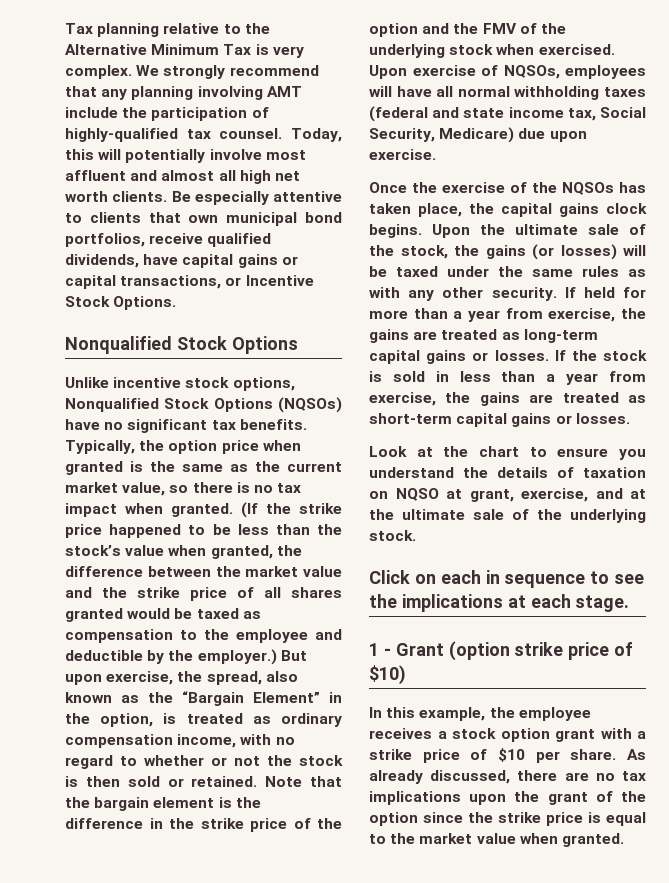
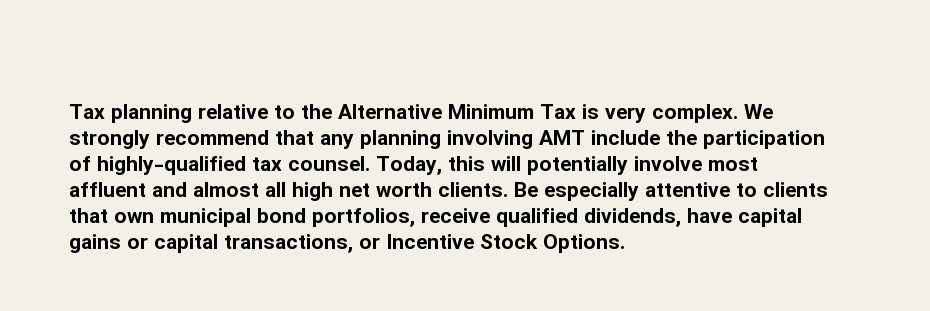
  Be especially attentive to clients that own municipal bond portfolios, receive qualified dividends, have capital gains or capital transactions, or Incentive Stock Options.
- Nonqualified Stock Options
- Unlike incentive stock options, Nonqualified Stock Options (NQSOs) have no significant tax benefits. Typically, the option price when granted is the same as the current market value, so there is no tax impact when granted. (If the strike price happened to be less than the stock’s value when granted, the difference between the market value and the strike price of all shares granted would be taxed as compensation to the employee and deductible by the employer.) But upon exercise, the spread, also known as the “Bargain Element” in the option, is treated as ordinary compensation income, with no regard to whether or not the stock is then sold or retained. Note that the bargain element is the difference in the strike price of the option and the FMV of the underlying stock when exercised. Upon exercise of NQSOs, employees will have all normal withholding taxes (federal and state income tax, Social Security, Medicare) due upon exercise.
- Once the exercise of the NQSOs has taken place, the capital gains clock begins. Upon the ultimate sale of the stock, the gains (or losses) will be taxed under the same rules as with any other security. If held for more than a year from exercise, the gains are treated as long-term capital gains or losses. If the stock is sold in less than a year from exercise, the gains are treated as short-term capital gains or losses.
- Look at the chart to ensure you understand the details of taxation on NQSO at grant, exercise, and at the ultimate sale of the underlying stock.
- Click on each in sequence to see the implications at each stage.
- 1 - Grant (option strike price of $10)
- In this example, the employee receives a stock option grant with a strike price of $10 per share. As already discussed, there are no tax implications upon the grant of the option since the strike price is equal to the market value when granted.

